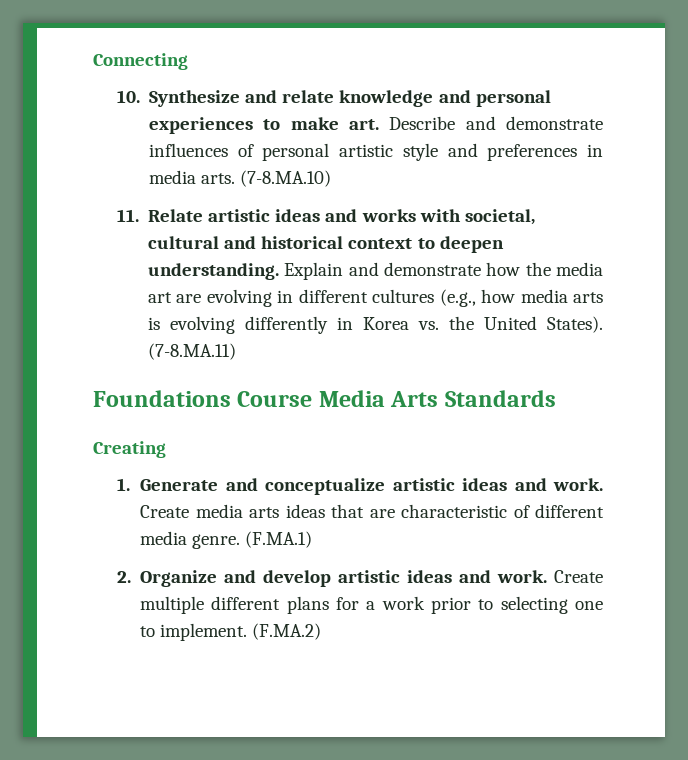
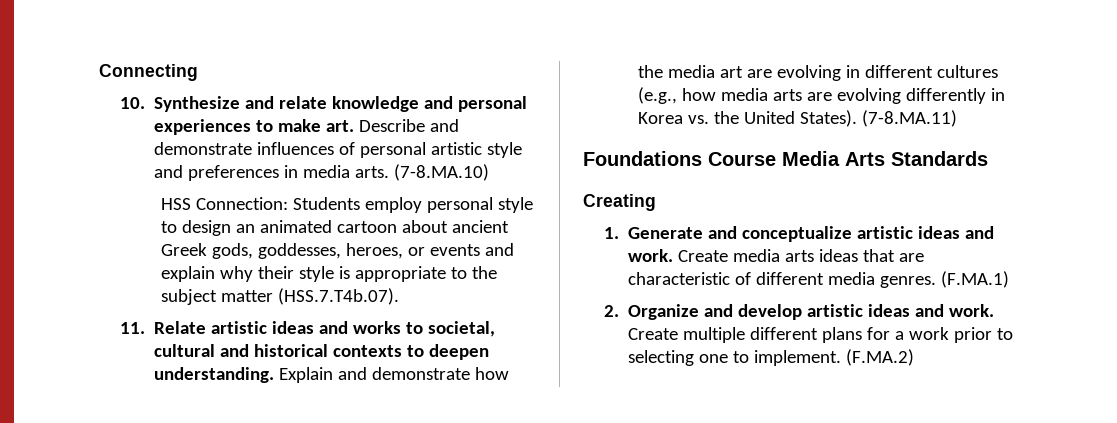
+ HSS Connection: Students employ personal style to design an animated cartoon about ancient Greek gods, goddesses, heroes, or events and explain why their style is appropriate to the subject matter (HSS.7.T4b.07).
- 11. Relate artistic ideas and works with societal, cultural and historical context to deepen understanding.
+ 11. Relate artistic ideas and works to societal, cultural and historical contexts to deepen understanding.
- Explain and demonstrate how the media art are evolving in different cultures (e.g., how media arts is evolving differently in Korea vs. the United States).
+ Explain and demonstrate how the media art are evolving in different cultures (e.g., how media arts are evolving differently in Korea vs. the United States).
- Create media arts ideas that are characteristic of different media genre.
+ Create media arts ideas that are characteristic of different media genres.

